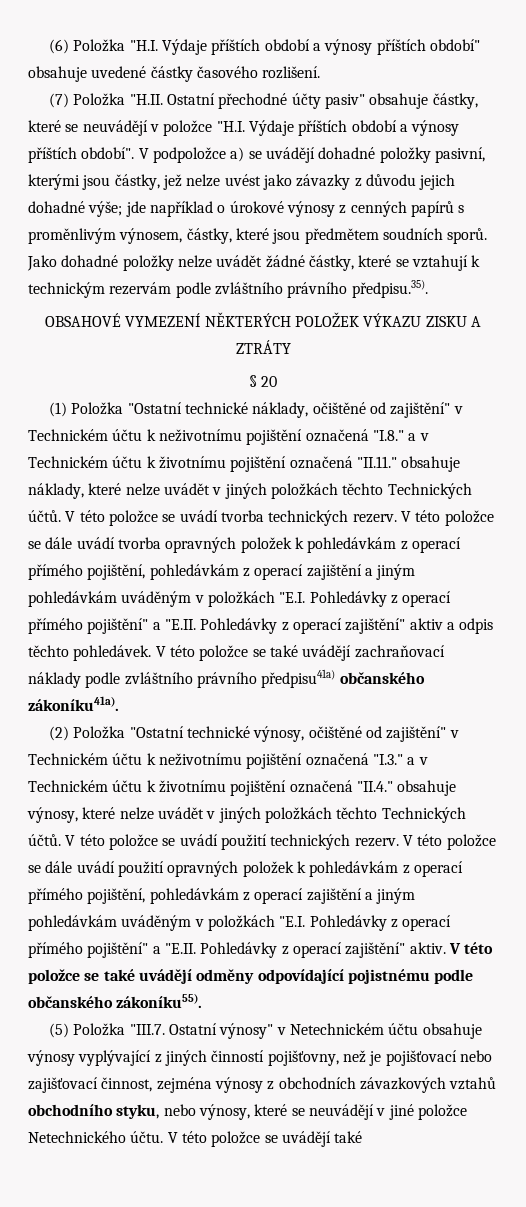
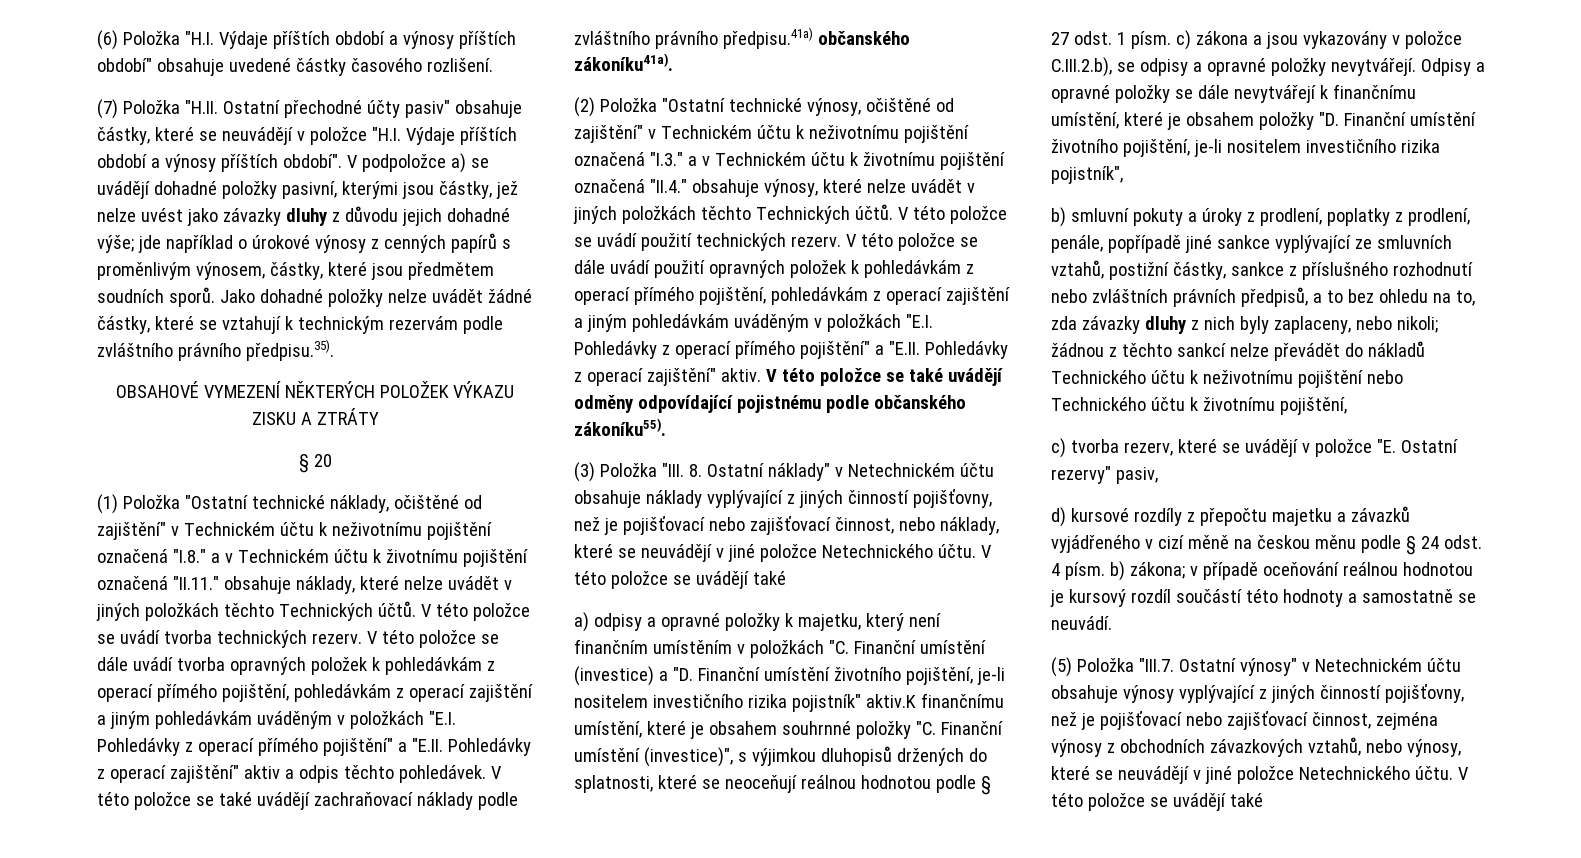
- V podpoložce a) se uvádějí dohadné položky pasivní, kterými jsou částky, jež nelze uvést jako závazky z důvodu jejich dohadné výše; jde například o úrokové výnosy z cenných papírů s proměnlivým výnosem, částky, které jsou předmětem soudních sporů.
+ V podpoložce a) se uvádějí dohadné položky pasivní, kterými jsou částky, jež nelze uvést jako závazky dluhy z důvodu jejich dohadné výše; jde například o úrokové výnosy z cenných papírů s proměnlivým výnosem, částky, které jsou předmětem soudních sporů.
- V této položce se také uvádějí zachraňovací náklady podle zvláštního právního předpisu41a) občanského zákoníku41a).
+ V této položce se také uvádějí zachraňovací náklady podle zvláštního právního předpisu.41a) občanského zákoníku41a).
+ (3) Položka "III. 8. Ostatní náklady" v Netechnickém účtu obsahuje náklady vyplývající z jiných činností pojišťovny, než je pojišťovací nebo zajišťovací činnost, nebo náklady, které se neuvádějí v jiné položce Netechnického účtu. V této položce se uvádějí také
+ a) odpisy a opravné položky k majetku, který není finančním umístěním v položkách "C. Finanční umístění (investice) a "D. Finanční umístění životního pojištění, je-li nositelem investičního rizika pojistník" aktiv.K finančnímu umístění, které je obsahem souhrnné položky "C. Finanční umístění (investice)", s výjimkou dluhopisů držených do splatnosti, které se neoceňují reálnou hodnotou podle § 27 odst. 1 písm. c) zákona a jsou vykazovány v položce C.III.2.b), se odpisy a opravné položky nevytvářejí. Odpisy a opravné položky se dále nevytvářejí k finančnímu umístění, které je obsahem položky "D. Finanční umístění životního pojištění, je-li nositelem investičního rizika pojistník",
+ b) smluvní pokuty a úroky z prodlení, poplatky z prodlení, penále, popřípadě jiné sankce vyplývající ze smluvních vztahů, postižní částky, sankce z příslušného rozhodnutí nebo zvláštních právních předpisů, a to bez ohledu na to, zda závazky dluhy z nich byly zaplaceny, nebo nikoli; žádnou z těchto sankcí nelze převádět do nákladů Technického účtu k neživotnímu pojištění nebo Technického účtu k životnímu pojištění,
+ c) tvorba rezerv, které se uvádějí v položce "E. Ostatní rezervy" pasiv,
+ d) kursové rozdíly z přepočtu majetku a závazků vyjádřeného v cizí měně na českou měnu podle § 24 odst. 4 písm. b) zákona; v případě oceňování reálnou hodnotou je kursový rozdíl součástí této hodnoty a samostatně se neuvádí.
- (5) Položka "III.7. Ostatní výnosy" v Netechnickém účtu obsahuje výnosy vyplývající z jiných činností pojišťovny, než je pojišťovací nebo zajišťovací činnost, zejména výnosy z obchodních závazkových vztahů obchodního styku, nebo výnosy, které se neuvádějí v jiné položce Netechnického účtu.
+ (5) Položka "III.7. Ostatní výnosy" v Netechnickém účtu obsahuje výnosy vyplývající z jiných činností pojišťovny, než je pojišťovací nebo zajišťovací činnost, zejména výnosy z obchodních závazkových vztahů, nebo výnosy, které se neuvádějí v jiné položce Netechnického účtu.

